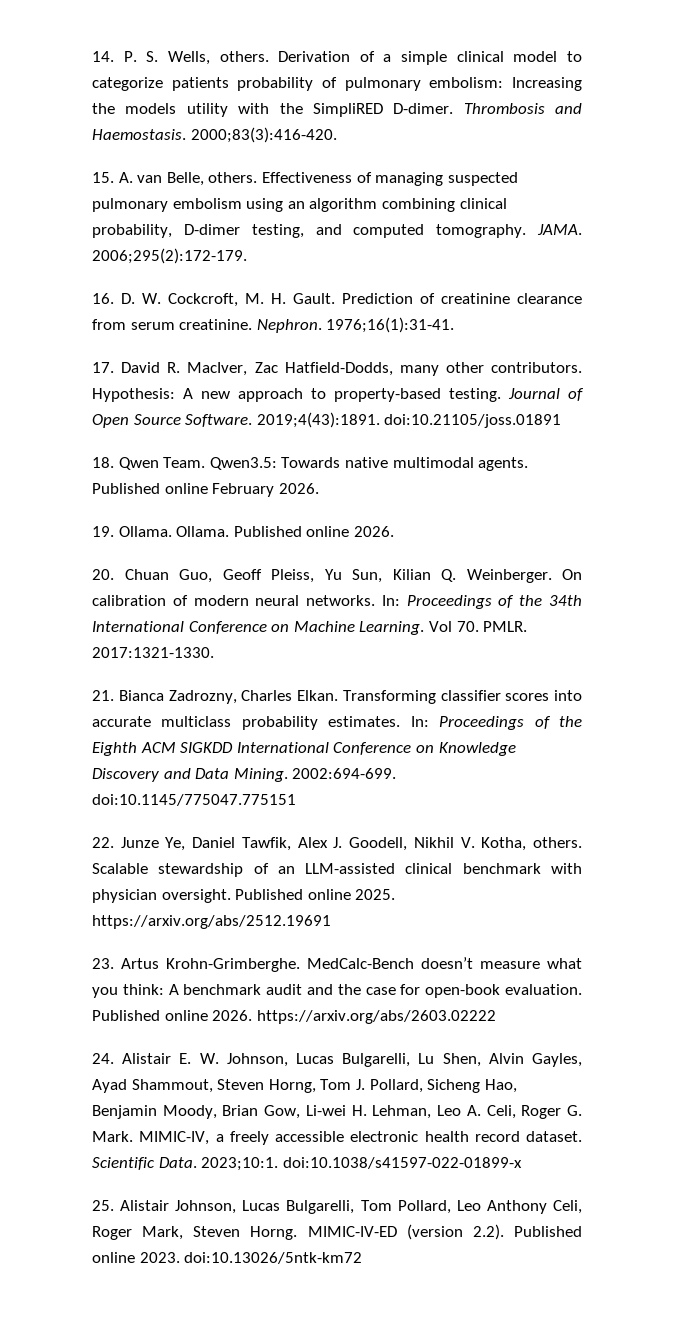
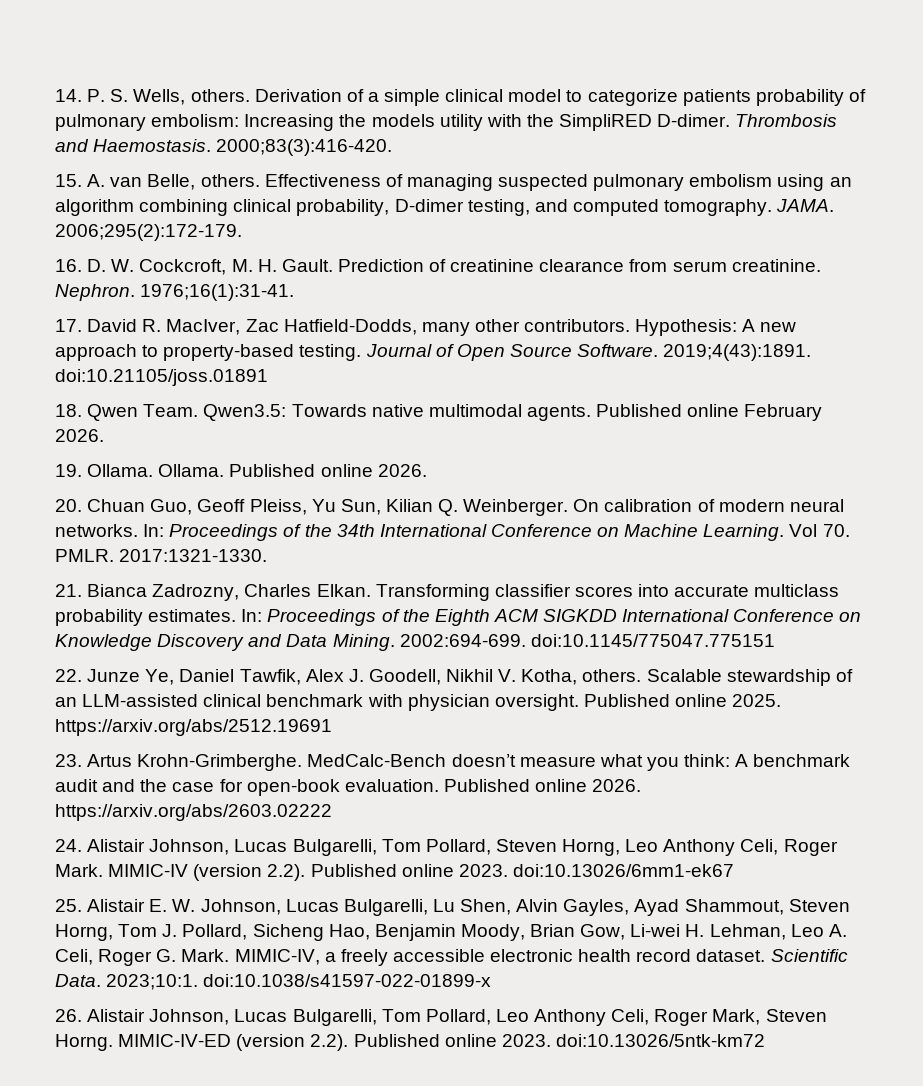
- 24. Alistair E. W. Johnson, Lucas Bulgarelli, Lu Shen, Alvin Gayles, Ayad Shammout, Steven Horng, Tom J. Pollard, Sicheng Hao, Benjamin Moody, Brian Gow, Li-wei H. Lehman, Leo A. Celi, Roger G. Mark.
+ 24. Alistair Johnson, Lucas Bulgarelli, Tom Pollard, Steven Horng, Leo Anthony Celi, Roger Mark. MIMIC-IV (version 2.2). Published online 2023. doi:10.13026/6mm1-ek67
+ 25. Alistair E. W. Johnson, Lucas Bulgarelli, Lu Shen, Alvin Gayles, Ayad Shammout, Steven Horng, Tom J. Pollard, Sicheng Hao, Benjamin Moody, Brian Gow, Li-wei H. Lehman, Leo A. Celi, Roger G. Mark.
- 25. Alistair Johnson, Lucas Bulgarelli, Tom Pollard, Leo Anthony Celi, Roger Mark, Steven Horng.
+ 26. Alistair Johnson, Lucas Bulgarelli, Tom Pollard, Leo Anthony Celi, Roger Mark, Steven Horng.

